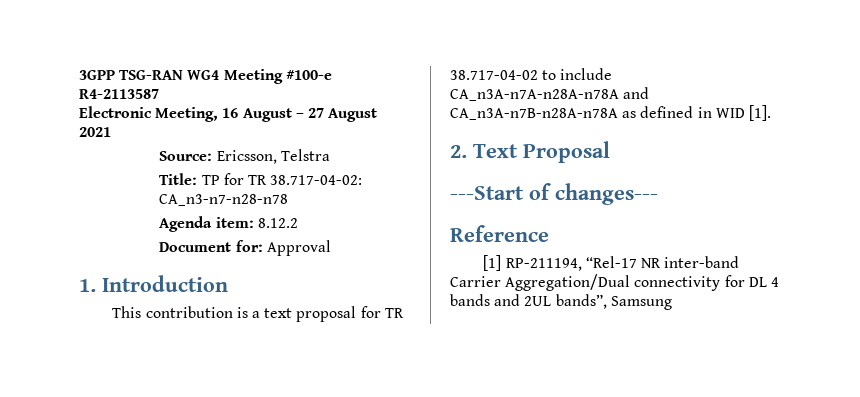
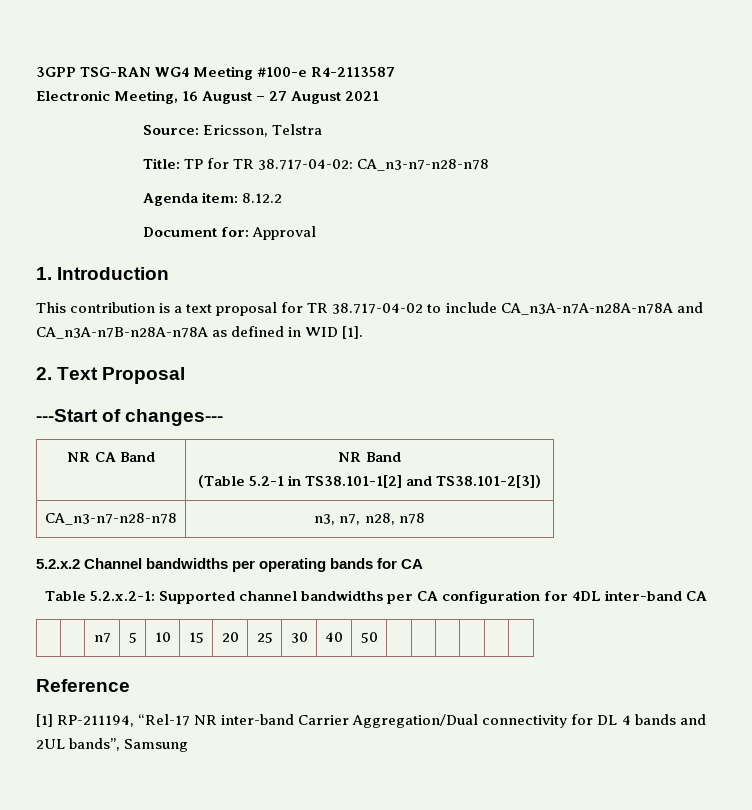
+ NR CA Band | NR Band
+ (Table 5.2-1 in TS38.101-1[2] and TS38.101-2[3])
+ CA_n3-n7-n28-n78 | n3, n7, n28, n78
+ 5.2.x.2 Channel bandwidths per operating bands for CA
+ Table 5.2.x.2-1: Supported channel bandwidths per CA configuration for 4DL inter-band CA
+ | | n7 | 5 | 10 | 15 | 20 | 25 | 30 | 40 | 50 | | | | | |

